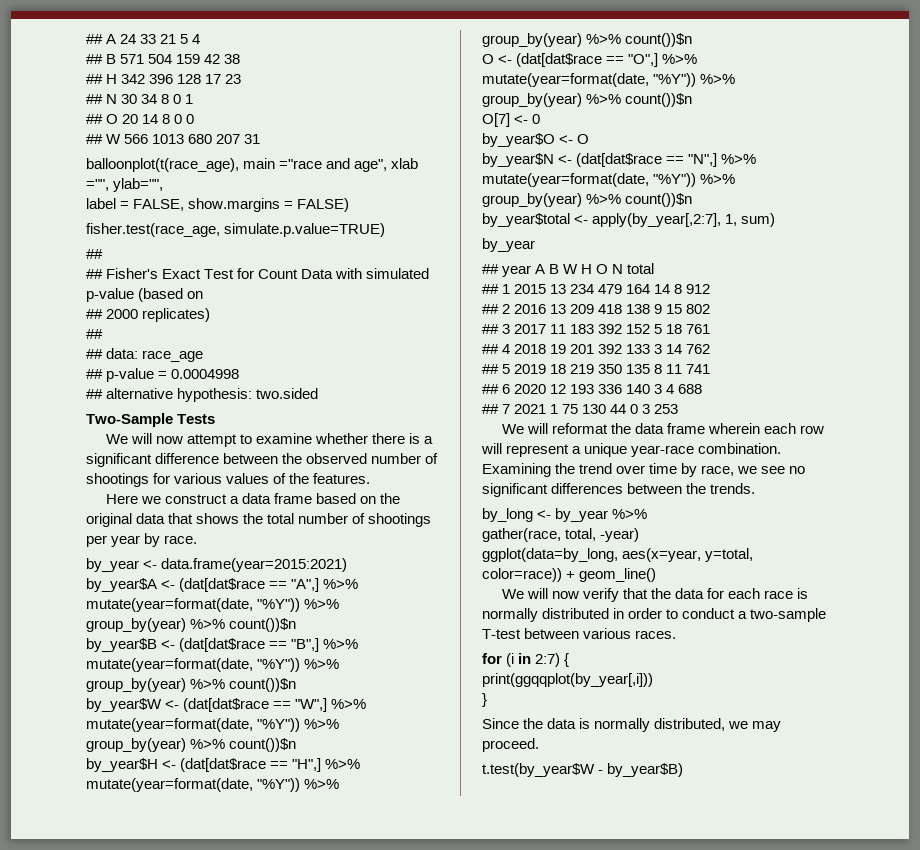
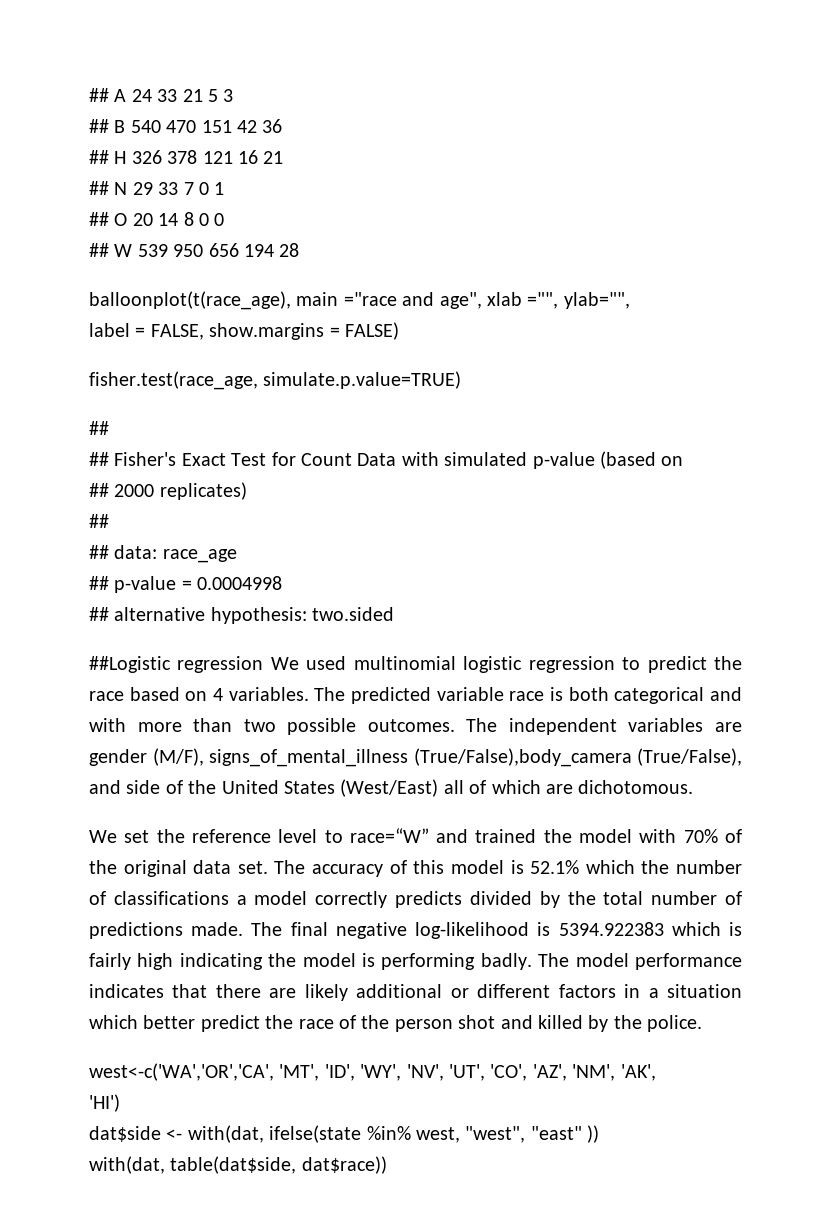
- ## A 24 33 21 5 4
+ ## A 24 33 21 5 3
- ## B 571 504 159 42 38
- ## H 342 396 128 17 23
+ ## B 540 470 151 42 36
+ ## H 326 378 121 16 21
- ## N 30 34 8 0 1
+ ## N 29 33 7 0 1
- ## W 566 1013 680 207 31
+ ## W 539 950 656 194 28
- Two-Sample Tests
- We will now attempt to examine whether there is a significant difference between the observed number of shootings for various values of the features.
- Here we construct a data frame based on the original data that shows the total number of shootings per year by race.
- by_year <- data.frame(year=2015:2021)
- by_year$A <- (dat[dat$race == "A",] %>% mutate(year=format(date, "%Y")) %>% group_by(year) %>% count())$n
- by_year$B <- (dat[dat$race == "B",] %>% mutate(year=format(date, "%Y")) %>% group_by(year) %>% count())$n
- by_year$W <- (dat[dat$race == "W",] %>% mutate(year=format(date, "%Y")) %>% group_by(year) %>% count())$n
- by_year$H <- (dat[dat$race == "H",] %>% mutate(year=format(date, "%Y")) %>% group_by(year) %>% count())$n
- O <- (dat[dat$race == "O",] %>% mutate(year=format(date, "%Y")) %>% group_by(year) %>% count())$n
- O[7] <- 0
- by_year$O <- O
- by_year$N <- (dat[dat$race == "N",] %>% mutate(year=format(date, "%Y")) %>% group_by(year) %>% count())$n
- by_year$total <- apply(by_year[,2:7], 1, sum)
- by_year
- ## year A B W H O N total
- ## 1 2015 13 234 479 164 14 8 912
- ## 2 2016 13 209 418 138 9 15 802
- ## 3 2017 11 183 392 152 5 18 761
- ## 4 2018 19 201 392 133 3 14 762
- ## 5 2019 18 219 350 135 8 11 741
- ## 6 2020 12 193 336 140 3 4 688
- ## 7 2021 1 75 130 44 0 3 253
- We will reformat the data frame wherein each row will represent a unique year-race combination. Examining the trend over time by race, we see no significant differences between the trends.
- by_long <- by_year %>%
- gather(race, total, -year)
- ggplot(data=by_long, aes(x=year, y=total, color=race)) + geom_line()
- We will now verify that the data for each race is normally distributed in order to conduct a two-sample T-test between various races.
- for (i in 2:7) {
- print(ggqqplot(by_year[,i]))
- }
- Since the data is normally distributed, we may proceed.
- t.test(by_year$W - by_year$B)
+ ##Logistic regression We used multinomial logistic regression to predict the race based on 4 variables. The predicted variable race is both categorical and with more than two possible outcomes. The independent variables are gender (M/F), signs_of_mental_illness (True/False),body_camera (True/False), and side of the United States (West/East) all of which are dichotomous.
+ We set the reference level to race=“W” and trained the model with 70% of the original data set. The accuracy of this model is 52.1% which the number of classifications a model correctly predicts divided by the total number of predictions made. The final negative log-likelihood is 5394.922383 which is fairly high indicating the model is performing badly. The model performance indicates that there are likely additional or different factors in a situation which better predict the race of the person shot and killed by the police.
+ west<-c('WA','OR','CA', 'MT', 'ID', 'WY', 'NV', 'UT', 'CO', 'AZ', 'NM', 'AK',
+ 'HI')
+ dat$side <- with(dat, ifelse(state %in% west, "west", "east" ))
+ with(dat, table(dat$side, dat$race))

